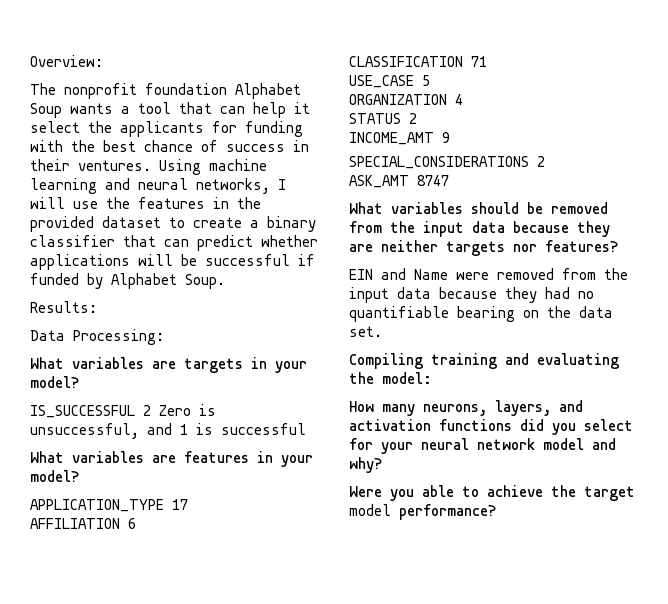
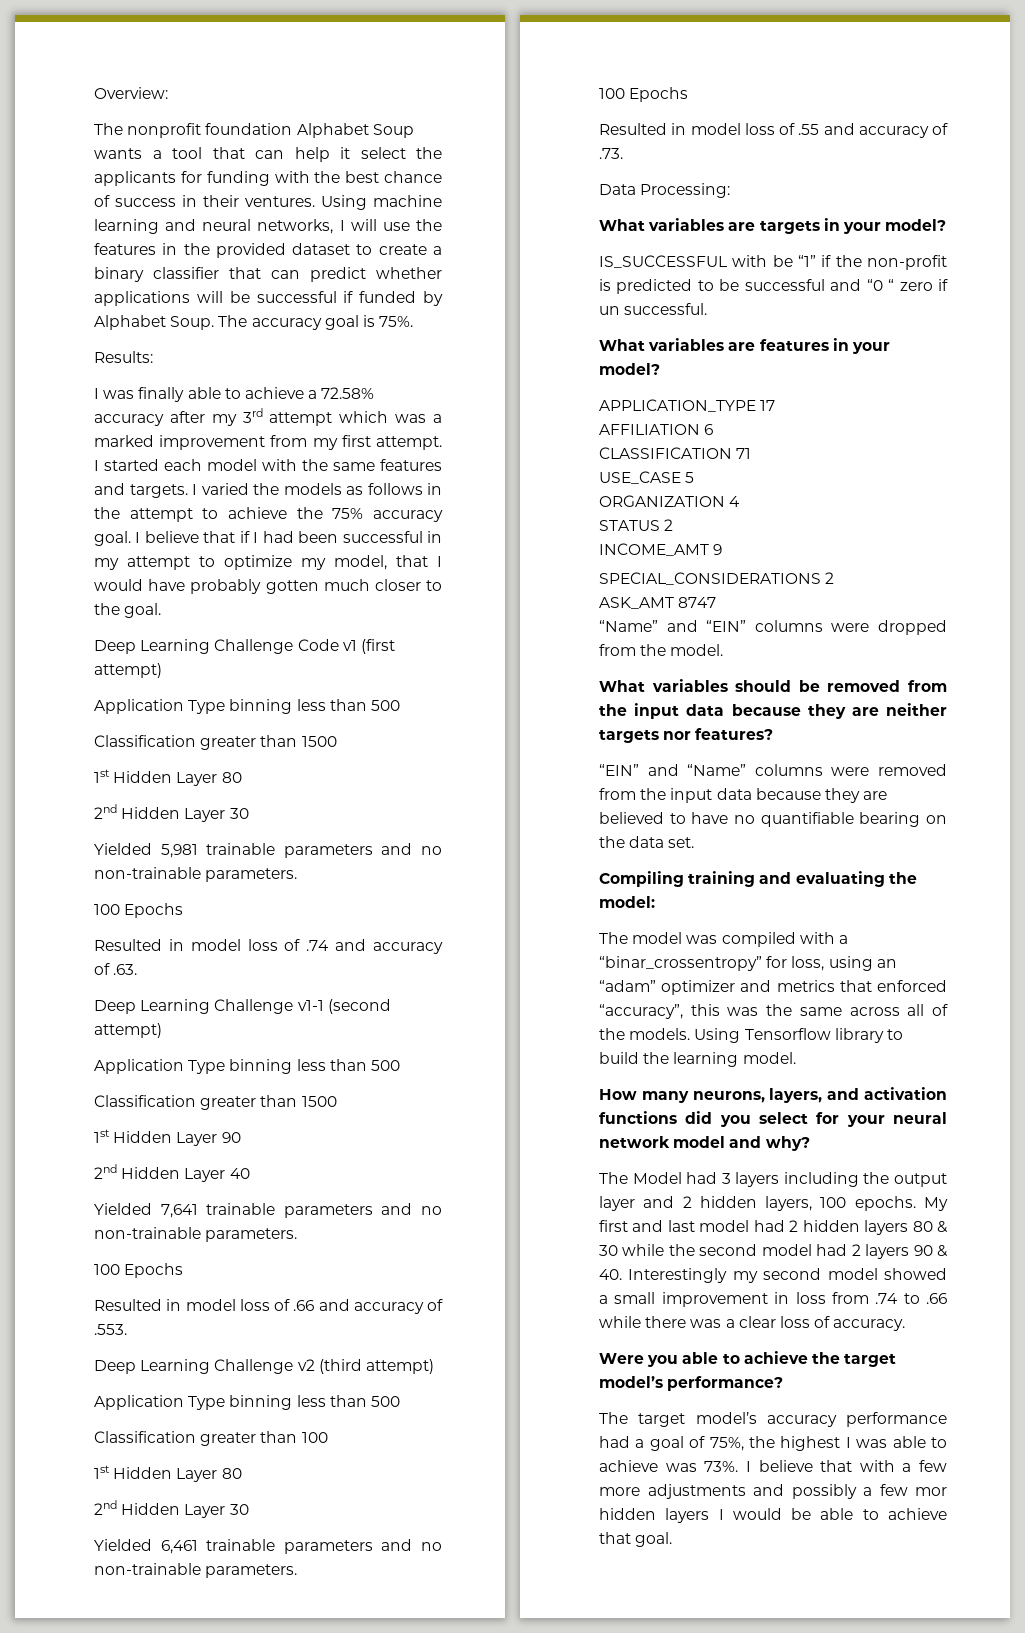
- Using machine learning and neural networks, I will use the features in the provided dataset to create a binary classifier that can predict whether applications will be successful if funded by Alphabet Soup.
+ Using machine learning and neural networks, I will use the features in the provided dataset to create a binary classifier that can predict whether applications will be successful if funded by Alphabet Soup. The accuracy goal is 75%.
  Results:
+ I was finally able to achieve a 72.58% accuracy after my 3rd attempt which was a marked improvement from my first attempt. I started each model with the same features and targets. I varied the models as follows in the attempt to achieve the 75% accuracy goal. I believe that if I had been successful in my attempt to optimize my model, that I would have probably gotten much closer to the goal.
+ Deep Learning Challenge Code v1 (first attempt)
+ Application Type binning less than 500
+ Classification greater than 1500
+ 1st Hidden Layer 80
+ 2nd Hidden Layer 30
+ Yielded 5,981 trainable parameters and no non-trainable parameters.
+ 100 Epochs
+ Resulted in model loss of .74 and accuracy of .63.
+ Deep Learning Challenge v1-1 (second attempt)
+ Application Type binning less than 500
+ Classification greater than 1500
+ 1st Hidden Layer 90
+ 2nd Hidden Layer 40
+ Yielded 7,641 trainable parameters and no non-trainable parameters.
+ 100 Epochs
+ Resulted in model loss of .66 and accuracy of .553.
+ Deep Learning Challenge v2 (third attempt)
+ Application Type binning less than 500
+ Classification greater than 100
+ 1st Hidden Layer 80
+ 2nd Hidden Layer 30
+ Yielded 6,461 trainable parameters and no non-trainable parameters.
+ 100 Epochs
+ Resulted in model loss of .55 and accuracy of .73.
- IS_SUCCESSFUL 2 Zero is unsuccessful, and 1 is successful
+ IS_SUCCESSFUL with be “1” if the non-profit is predicted to be successful and “0 “ zero if un successful.
+ “Name” and “EIN” columns were dropped from the model.
- EIN and Name were removed from the input data because they had no quantifiable bearing on the data set.
+ “EIN” and “Name” columns were removed from the input data because they are believed to have no quantifiable bearing on the data set.
+ The model was compiled with a “binar_crossentropy” for loss, using an “adam” optimizer and metrics that enforced “accuracy”, this was the same across all of the models. Using Tensorflow library to build the learning model.
+ The Model had 3 layers including the output layer and 2 hidden layers, 100 epochs. My first and last model had 2 hidden layers 80 & 30 while the second model had 2 layers 90 & 40. Interestingly my second model showed a small improvement in loss from .74 to .66 while there was a clear loss of accuracy.
- Were you able to achieve the target model performance?
+ Were you able to achieve the target model’s performance?
+ The target model’s accuracy performance had a goal of 75%, the highest I was able to achieve was 73%. I believe that with a few more adjustments and possibly a few mor hidden layers I would be able to achieve that goal.

